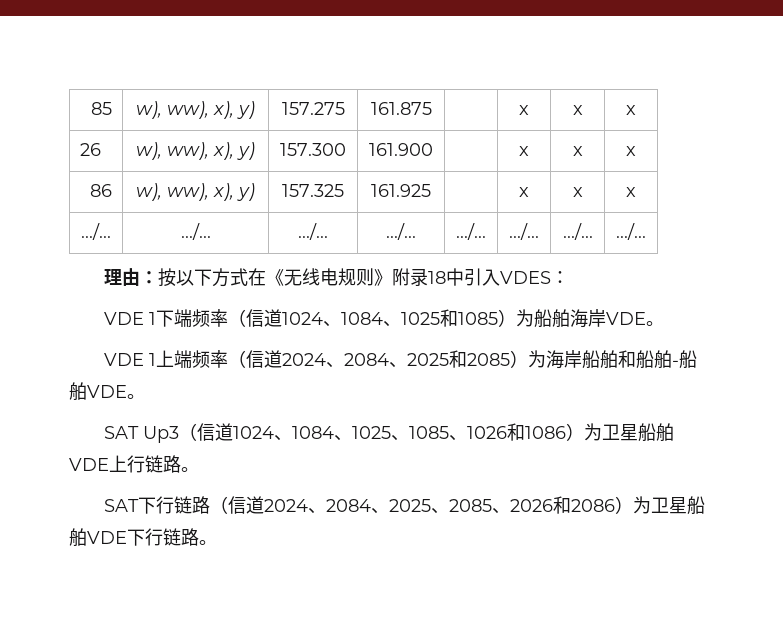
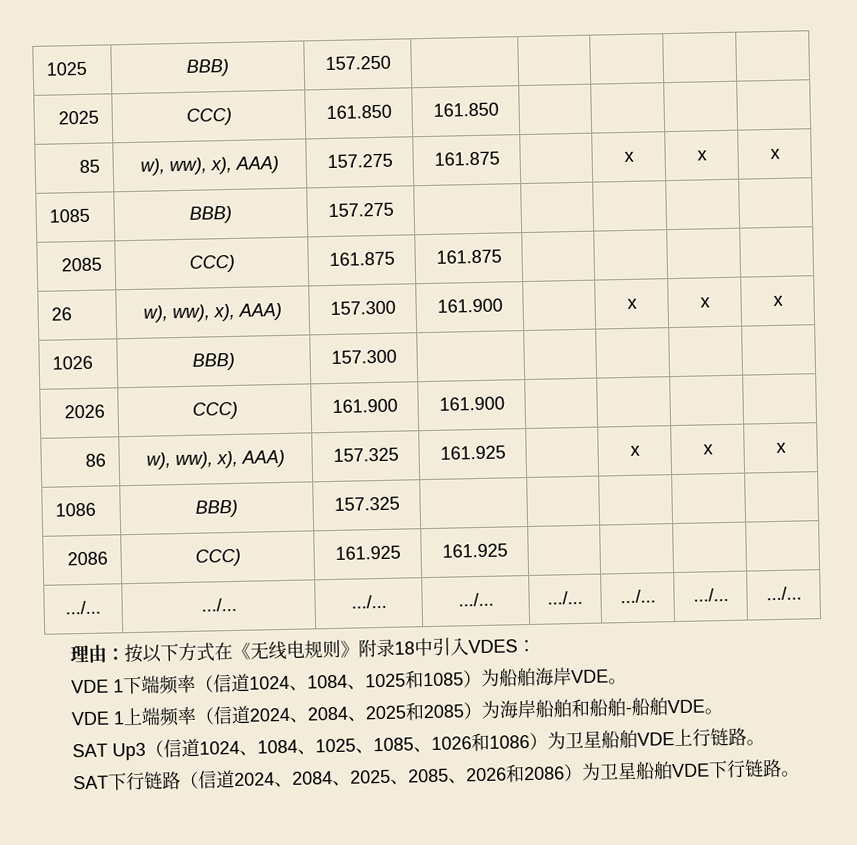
+ 1025 | BBB) | 157.250 | | | | |
+ 2025 | CCC) | 161.850 | 161.850 | | | |
- 85 | w), ww), x), y) | 157.275 | 161.875 | | x | x | x
+ 85 | w), ww), x), AAA) | 157.275 | 161.875 | | x | x | x
+ 1085 | BBB) | 157.275 | | | | |
+ 2085 | CCC) | 161.875 | 161.875 | | | |
- 26 | w), ww), x), y) | 157.300 | 161.900 | | x | x | x
+ 26 | w), ww), x), AAA) | 157.300 | 161.900 | | x | x | x
+ 1026 | BBB) | 157.300 | | | | |
+ 2026 | CCC) | 161.900 | 161.900 | | | |
- 86 | w), ww), x), y) | 157.325 | 161.925 | | x | x | x
+ 86 | w), ww), x), AAA) | 157.325 | 161.925 | | x | x | x
+ 1086 | BBB) | 157.325 | | | | |
+ 2086 | CCC) | 161.925 | 161.925 | | | |

